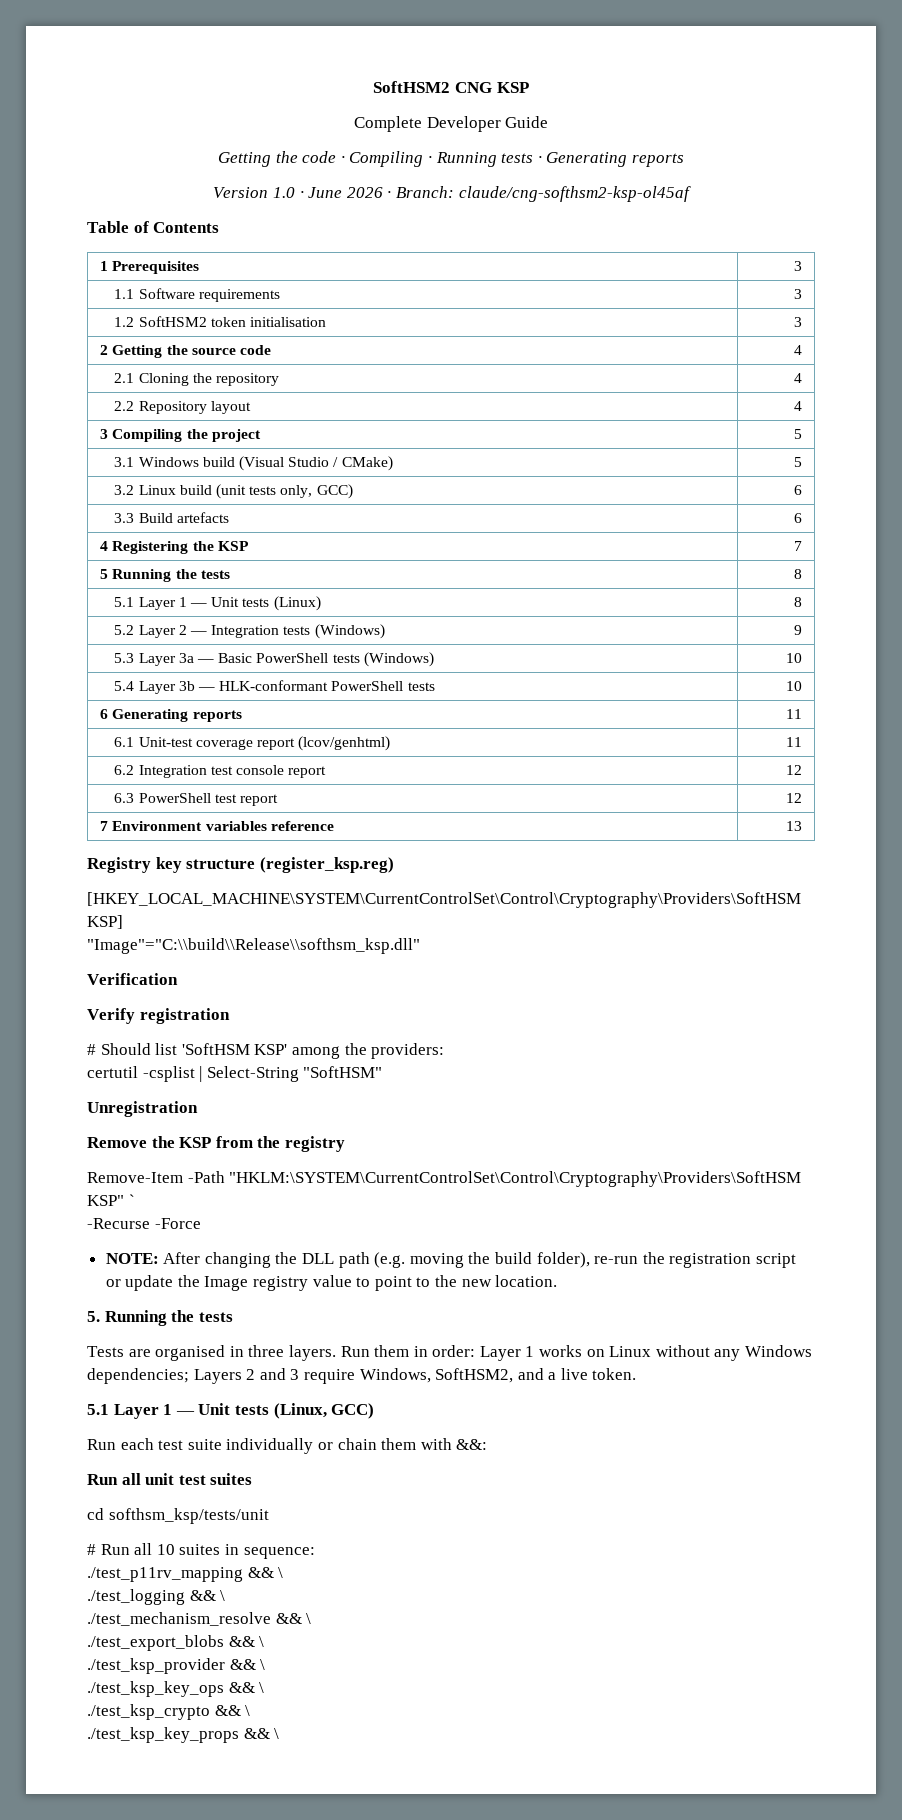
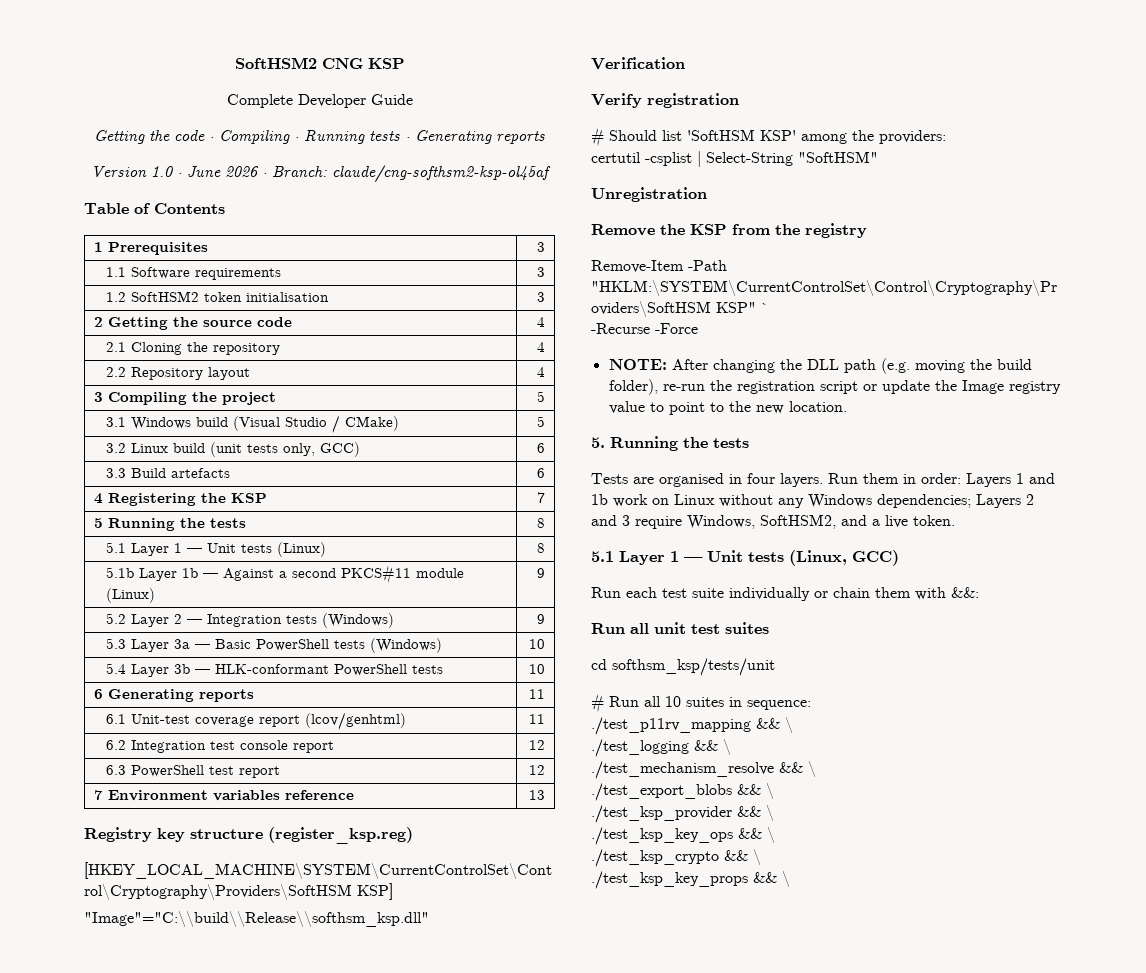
+ 5.1b Layer 1b — Against a second PKCS#11 module (Linux) | 9
- Tests are organised in three layers.
+ Tests are organised in four layers.
- Run them in order: Layer 1 works on Linux without any Windows dependencies; Layers 2 and 3 require Windows, SoftHSM2, and a live token.
+ Run them in order: Layers 1 and 1b work on Linux without any Windows dependencies; Layers 2 and 3 require Windows, SoftHSM2, and a live token.

